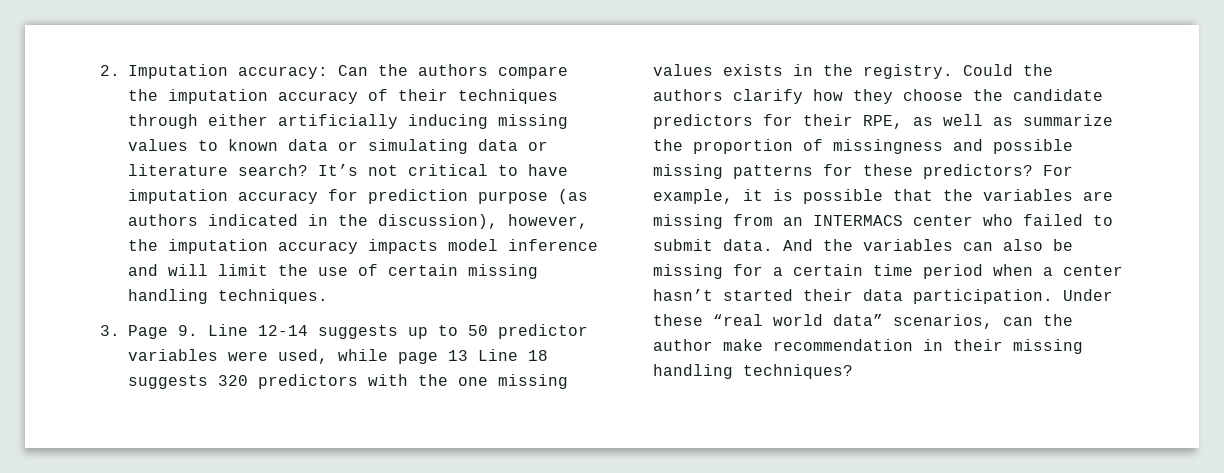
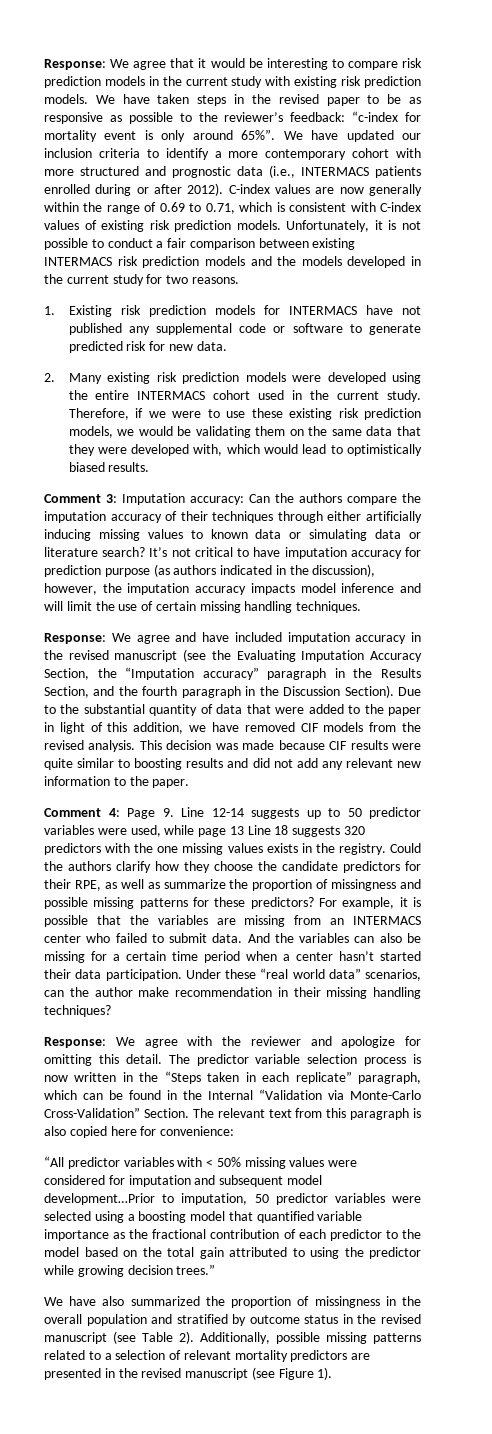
- 2. Imputation accuracy: Can the authors compare the imputation accuracy of their techniques through either artificially inducing missing values to known data or simulating data or literature search?
+ Response: We agree that it would be interesting to compare risk prediction models in the current study with existing risk prediction models. We have taken steps in the revised paper to be as responsive as possible to the reviewer’s feedback: “c-index for mortality event is only around 65%”. We have updated our inclusion criteria to identify a more contemporary cohort with more structured and prognostic data (i.e., INTERMACS patients enrolled during or after 2012). C-index values are now generally within the range of 0.69 to 0.71, which is consistent with C-index values of existing risk prediction models. Unfortunately, it is not possible to conduct a fair comparison between existing INTERMACS risk prediction models and the models developed in the current study for two reasons.
+ 1. Existing risk prediction models for INTERMACS have not published any supplemental code or software to generate predicted risk for new data.
+ 2. Many existing risk prediction models were developed using the entire INTERMACS cohort used in the current study. Therefore, if we were to use these existing risk prediction models, we would be validating them on the same data that they were developed with, which would lead to optimistically biased results.
+ Comment 3: Imputation accuracy: Can the authors compare the imputation accuracy of their techniques through either artificially inducing missing values to known data or simulating data or literature search?
- 3. Page 9. Line 12-14 suggests up to 50 predictor variables were used, while page 13 Line 18 suggests 320 predictors with the one missing values exists in the registry.
+ Response: We agree and have included imputation accuracy in the revised manuscript (see the Evaluating Imputation Accuracy Section, the “Imputation accuracy” paragraph in the Results Section, and the fourth paragraph in the Discussion Section). Due to the substantial quantity of data that were added to the paper in light of this addition, we have removed CIF models from the revised analysis. This decision was made because CIF results were quite similar to boosting results and did not add any relevant new information to the paper.
+ Comment 4: Page 9. Line 12-14 suggests up to 50 predictor variables were used, while page 13 Line 18 suggests 320 predictors with the one missing values exists in the registry.
+ Response: We agree with the reviewer and apologize for omitting this detail. The predictor variable selection process is now written in the “Steps taken in each replicate” paragraph, which can be found in the Internal “Validation via Monte-Carlo Cross-Validation” Section. The relevant text from this paragraph is also copied here for convenience:
+ “All predictor variables with < 50% missing values were considered for imputation and subsequent model development…Prior to imputation, 50 predictor variables were selected using a boosting model that quantified variable importance as the fractional contribution of each predictor to the model based on the total gain attributed to using the predictor while growing decision trees.”
+ We have also summarized the proportion of missingness in the overall population and stratified by outcome status in the revised manuscript (see Table 2). Additionally, possible missing patterns related to a selection of relevant mortality predictors are presented in the revised manuscript (see Figure 1).

